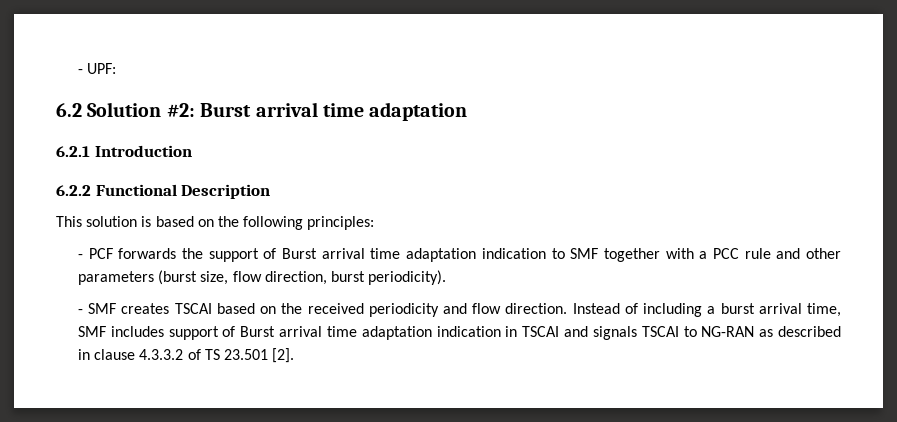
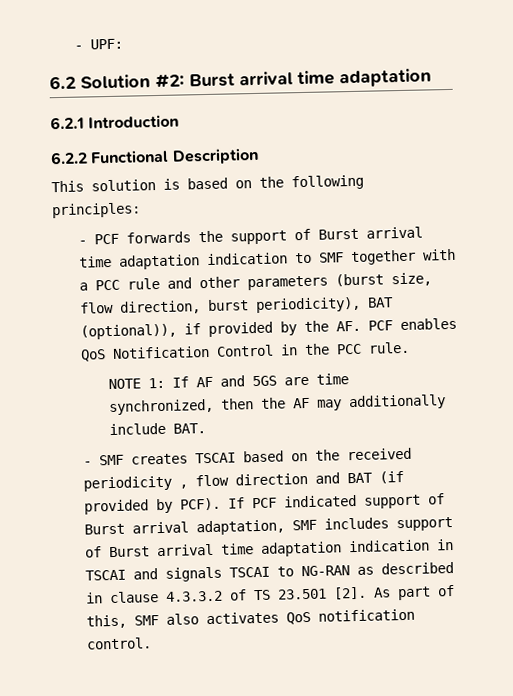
- - PCF forwards the support of Burst arrival time adaptation indication to SMF together with a PCC rule and other parameters (burst size, flow direction, burst periodicity).
+ - PCF forwards the support of Burst arrival time adaptation indication to SMF together with a PCC rule and other parameters (burst size, flow direction, burst periodicity), BAT (optional)), if provided by the AF. PCF enables QoS Notification Control in the PCC rule.
+ NOTE 1: If AF and 5GS are time synchronized, then the AF may additionally include BAT.
- - SMF creates TSCAI based on the received periodicity and flow direction. Instead of including a burst arrival time, SMF includes support of Burst arrival time adaptation indication in TSCAI and signals TSCAI to NG-RAN as described in clause 4.3.3.2 of TS 23.501 [2].
+ - SMF creates TSCAI based on the received periodicity , flow direction and BAT (if provided by PCF). If PCF indicated support of Burst arrival adaptation, SMF includes support of Burst arrival time adaptation indication in TSCAI and signals TSCAI to NG-RAN as described in clause 4.3.3.2 of TS 23.501 [2].
+ As part of this, SMF also activates QoS notification control.

